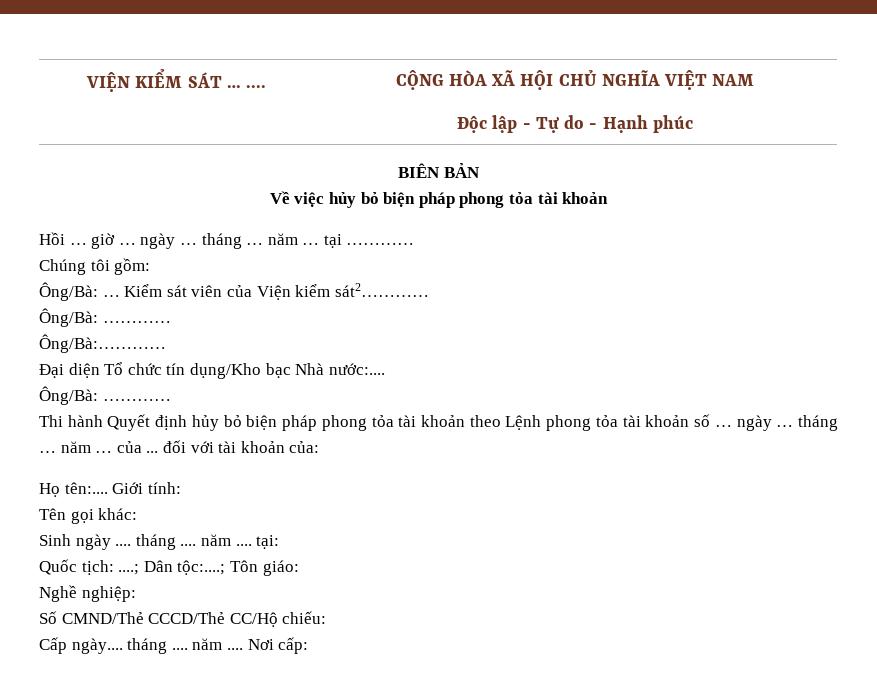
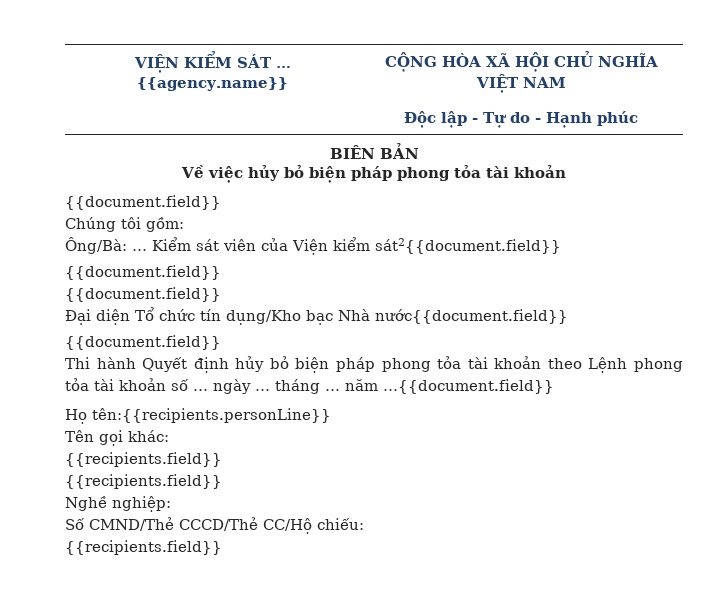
- VIỆN KIỂM SÁT … .... | CỘNG HÒA XÃ HỘI CHỦ NGHĨA VIỆT NAM
+ VIỆN KIỂM SÁT … {{agency.name}} | CỘNG HÒA XÃ HỘI CHỦ NGHĨA VIỆT NAM
  Về việc hủy bỏ biện pháp phong tỏa tài khoản
- Hồi … giờ … ngày … tháng … năm … tại …………
+ {{document.field}}
- Kiểm sát viên của Viện kiểm sát2…………
- Ông/Bà: …………
- Ông/Bà:…………
+ Kiểm sát viên của Viện kiểm sát2{{document.field}}
+ {{document.field}}
+ {{document.field}}
- Đại diện Tổ chức tín dụng/Kho bạc Nhà nước:....
- Ông/Bà: …………
+ Đại diện Tổ chức tín dụng/Kho bạc Nhà nước{{document.field}}
+ {{document.field}}
- Thi hành Quyết định hủy bỏ biện pháp phong tỏa tài khoản theo Lệnh phong tỏa tài khoản số … ngày … tháng … năm … của ... đối với tài khoản của:
- Họ tên:.... Giới tính:
+ Thi hành Quyết định hủy bỏ biện pháp phong tỏa tài khoản theo Lệnh phong tỏa tài khoản số … ngày … tháng … năm …{{document.field}}
+ Họ tên:{{recipients.personLine}}
  Tên gọi khác:
- Sinh ngày .... tháng .... năm .... tại:
- Quốc tịch: ....; Dân tộc:....; Tôn giáo:
+ {{recipients.field}}
+ {{recipients.field}}
  Số CMND/Thẻ CCCD/Thẻ CC/Hộ chiếu:
- Cấp ngày.... tháng .... năm .... Nơi cấp:
+ {{recipients.field}}

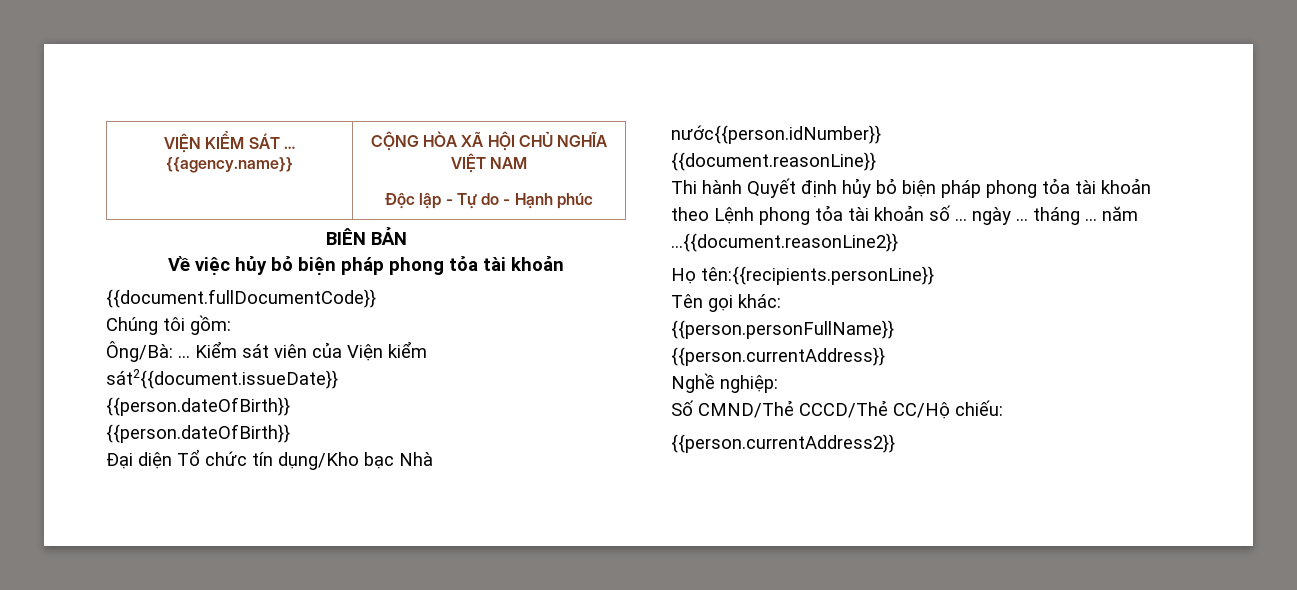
  Về việc hủy bỏ biện pháp phong tỏa tài khoản
- {{document.field}}
+ {{document.fullDocumentCode}}
- Kiểm sát viên của Viện kiểm sát2{{document.field}}
- {{document.field}}
- {{document.field}}
+ Kiểm sát viên của Viện kiểm sát2{{document.issueDate}}
+ {{person.dateOfBirth}}
+ {{person.dateOfBirth}}
- Đại diện Tổ chức tín dụng/Kho bạc Nhà nước{{document.field}}
- {{document.field}}
+ Đại diện Tổ chức tín dụng/Kho bạc Nhà nước{{person.idNumber}}
+ {{document.reasonLine}}
- Thi hành Quyết định hủy bỏ biện pháp phong tỏa tài khoản theo Lệnh phong tỏa tài khoản số … ngày … tháng … năm …{{document.field}}
+ Thi hành Quyết định hủy bỏ biện pháp phong tỏa tài khoản theo Lệnh phong tỏa tài khoản số … ngày … tháng … năm …{{document.reasonLine2}}
  Tên gọi khác:
- {{recipients.field}}
- {{recipients.field}}
+ {{person.personFullName}}
+ {{person.currentAddress}}
  Số CMND/Thẻ CCCD/Thẻ CC/Hộ chiếu:
- {{recipients.field}}
+ {{person.currentAddress2}}

